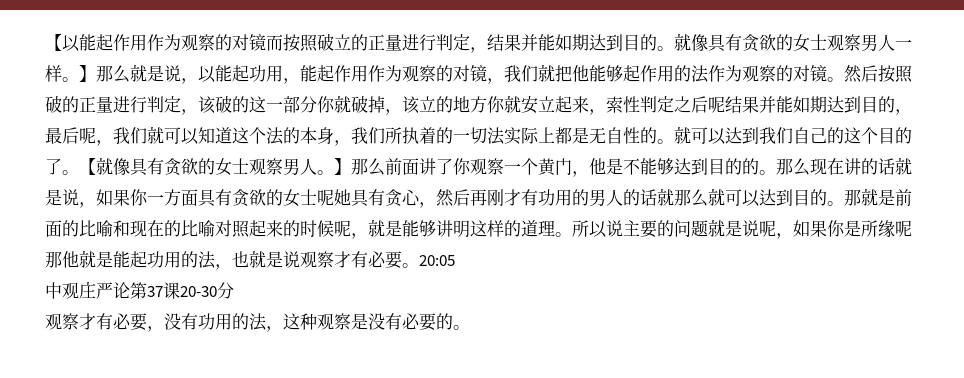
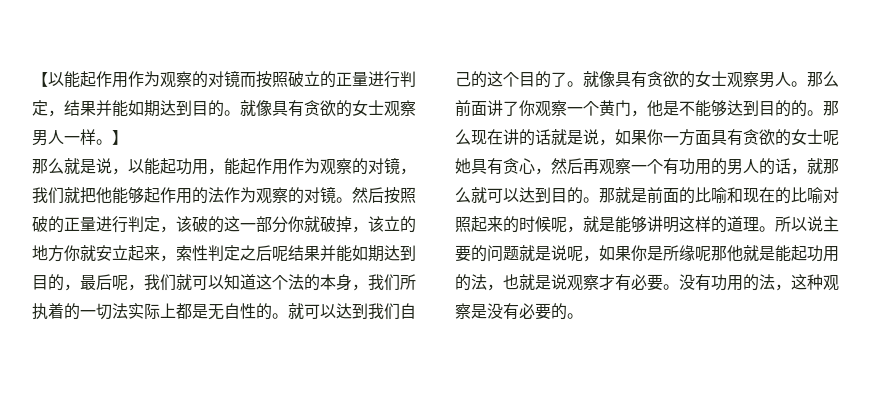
- 】那么就是说，以能起功用，能起作用作为观察的对镜，我们就把他能够起作用的法作为观察的对镜。
+ 】
+ 那么就是说，以能起功用，能起作用作为观察的对镜，我们就把他能够起作用的法作为观察的对镜。
- 【就像具有贪欲的女士观察男人。
+ 就像具有贪欲的女士观察男人。
- 】那么前面讲了你观察一个黄门，他是不能够达到目的的。
+ 那么前面讲了你观察一个黄门，他是不能够达到目的的。
- 那么现在讲的话就是说，如果你一方面具有贪欲的女士呢她具有贪心，然后再刚才有功用的男人的话就那么就可以达到目的。
+ 那么现在讲的话就是说，如果你一方面具有贪欲的女士呢她具有贪心，然后再观察一个有功用的男人的话，就那么就可以达到目的。
- 20:05
- 中观庄严论第37课20-30分
- 观察才有必要，没有功用的法，这种观察是没有必要的。
+ 没有功用的法，这种观察是没有必要的。

